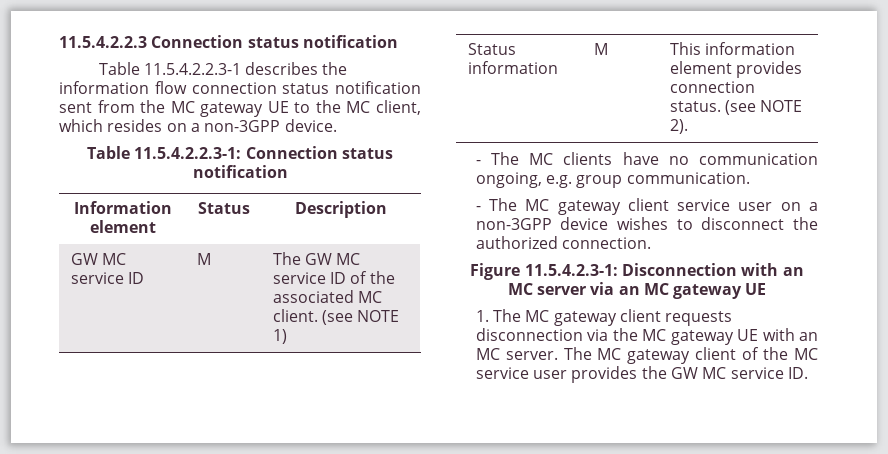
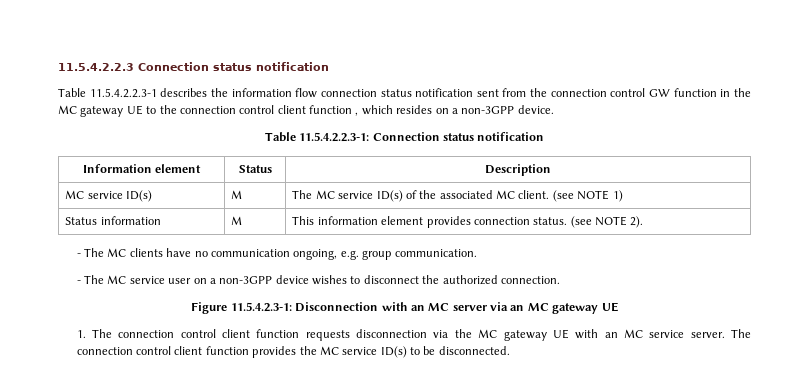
- Table 11.5.4.2.2.3-1 describes the information flow connection status notification sent from the MC gateway UE to the MC client, which resides on a non-3GPP device.
+ Table 11.5.4.2.2.3-1 describes the information flow connection status notification sent from the connection control GW function in the MC gateway UE to the connection control client function , which resides on a non-3GPP device.
- GW MC service ID | M | The GW MC service ID of the associated MC client. (see NOTE 1)
+ MC service ID(s) | M | The MC service ID(s) of the associated MC client. (see NOTE 1)
- - The MC gateway client service user on a non-3GPP device wishes to disconnect the authorized connection.
+ - The MC service user on a non-3GPP device wishes to disconnect the authorized connection.
- 1. The MC gateway client requests disconnection via the MC gateway UE with an MC server.
+ 1. The connection control client function requests disconnection via the MC gateway UE with an MC service server.
- The MC gateway client of the MC service user provides the GW MC service ID.
+ The connection control client function provides the MC service ID(s) to be disconnected.

